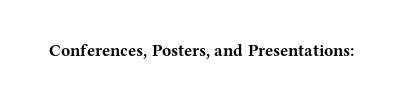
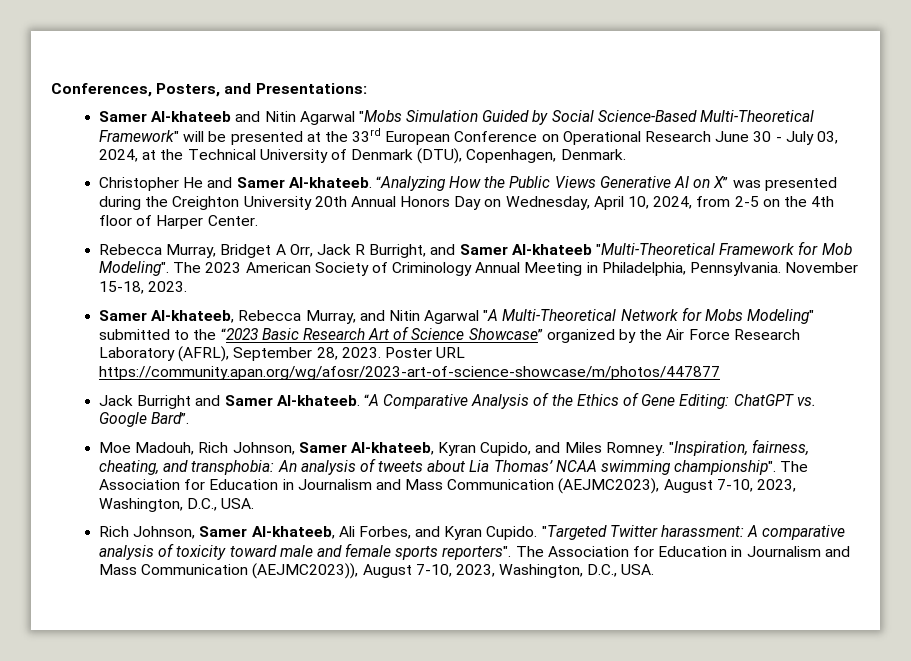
+ Samer Al-khateeb and Nitin Agarwal "Mobs Simulation Guided by Social Science-Based Multi-Theoretical Framework" will be presented at the 33rd European Conference on Operational Research June 30 - July 03, 2024, at the Technical University of Denmark (DTU), Copenhagen, Denmark.
+ Christopher He and Samer Al-khateeb. “Analyzing How the Public Views Generative AI on X” was presented during the Creighton University 20th Annual Honors Day on Wednesday, April 10, 2024, from 2-5 on the 4th floor of Harper Center.
+ Rebecca Murray, Bridget A Orr, Jack R Burright, and Samer Al-khateeb "Multi-Theoretical Framework for Mob Modeling". The 2023 American Society of Criminology Annual Meeting in Philadelphia, Pennsylvania. November 15-18, 2023.
+ Samer Al-khateeb, Rebecca Murray, and Nitin Agarwal "A Multi-Theoretical Network for Mobs Modeling" submitted to the “2023 Basic Research Art of Science Showcase” organized by the Air Force Research Laboratory (AFRL), September 28, 2023. Poster URL https://community.apan.org/wg/afosr/2023-art-of-science-showcase/m/photos/447877
+ Jack Burright and Samer Al-khateeb. “A Comparative Analysis of the Ethics of Gene Editing: ChatGPT vs. Google Bard”.
+ Moe Madouh, Rich Johnson, Samer Al-khateeb, Kyran Cupido, and Miles Romney. "Inspiration, fairness, cheating, and transphobia: An analysis of tweets about Lia Thomas’ NCAA swimming championship". The Association for Education in Journalism and Mass Communication (AEJMC2023), August 7-10, 2023, Washington, D.C., USA.
+ Rich Johnson, Samer Al-khateeb, Ali Forbes, and Kyran Cupido. "Targeted Twitter harassment: A comparative analysis of toxicity toward male and female sports reporters". The Association for Education in Journalism and Mass Communication (AEJMC2023)), August 7-10, 2023, Washington, D.C., USA.

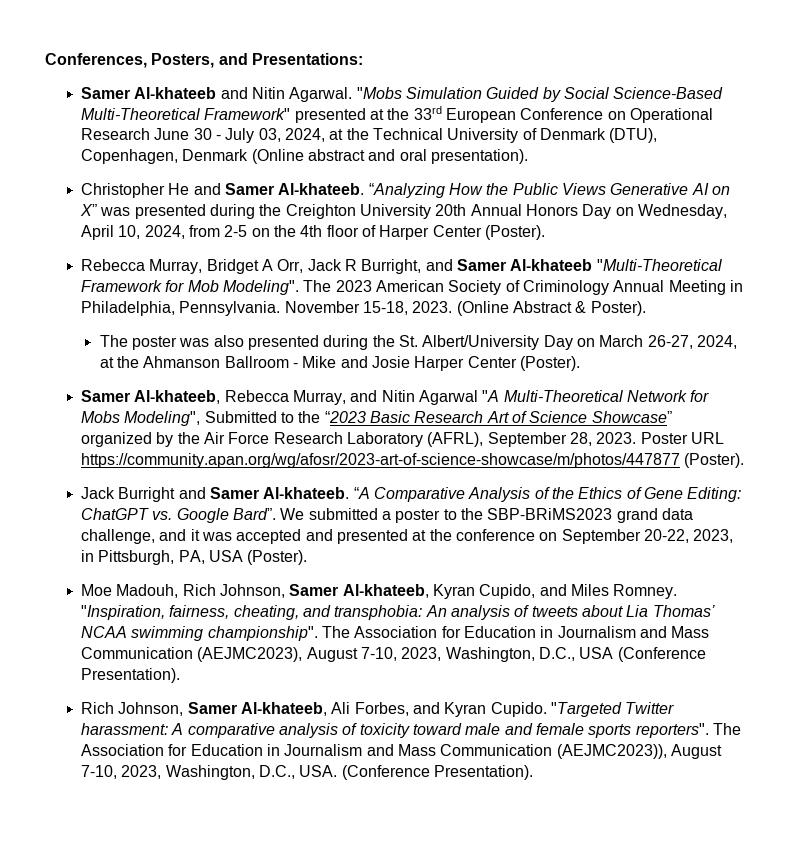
- Samer Al-khateeb and Nitin Agarwal "Mobs Simulation Guided by Social Science-Based Multi-Theoretical Framework" will be presented at the 33rd European Conference on Operational Research June 30 - July 03, 2024, at the Technical University of Denmark (DTU), Copenhagen, Denmark.
+ Samer Al-khateeb and Nitin Agarwal. "Mobs Simulation Guided by Social Science-Based Multi-Theoretical Framework" presented at the 33rd European Conference on Operational Research June 30 - July 03, 2024, at the Technical University of Denmark (DTU), Copenhagen, Denmark (Online abstract and oral presentation).
- “Analyzing How the Public Views Generative AI on X” was presented during the Creighton University 20th Annual Honors Day on Wednesday, April 10, 2024, from 2-5 on the 4th floor of Harper Center.
+ “Analyzing How the Public Views Generative AI on X” was presented during the Creighton University 20th Annual Honors Day on Wednesday, April 10, 2024, from 2-5 on the 4th floor of Harper Center (Poster).
+ (Online Abstract & Poster).
+ The poster was also presented during the St. Albert/University Day on March 26-27, 2024, at the Ahmanson Ballroom - Mike and Josie Harper Center (Poster).
- Samer Al-khateeb, Rebecca Murray, and Nitin Agarwal "A Multi-Theoretical Network for Mobs Modeling" submitted to the “2023 Basic Research Art of Science Showcase” organized by the Air Force Research Laboratory (AFRL), September 28, 2023.
+ Samer Al-khateeb, Rebecca Murray, and Nitin Agarwal "A Multi-Theoretical Network for Mobs Modeling", Submitted to the “2023 Basic Research Art of Science Showcase” organized by the Air Force Research Laboratory (AFRL), September 28, 2023.
- Poster URL https://community.apan.org/wg/afosr/2023-art-of-science-showcase/m/photos/447877
+ Poster URL https://community.apan.org/wg/afosr/2023-art-of-science-showcase/m/photos/447877 (Poster).
+ We submitted a poster to the SBP-BRiMS2023 grand data challenge, and it was accepted and presented at the conference on September 20-22, 2023, in Pittsburgh, PA, USA (Poster).
- The Association for Education in Journalism and Mass Communication (AEJMC2023), August 7-10, 2023, Washington, D.C., USA.
+ The Association for Education in Journalism and Mass Communication (AEJMC2023), August 7-10, 2023, Washington, D.C., USA (Conference Presentation).
- The Association for Education in Journalism and Mass Communication (AEJMC2023)), August 7-10, 2023, Washington, D.C., USA.
+ The Association for Education in Journalism and Mass Communication (AEJMC2023)), August 7-10, 2023, Washington, D.C., USA. (Conference Presentation).

